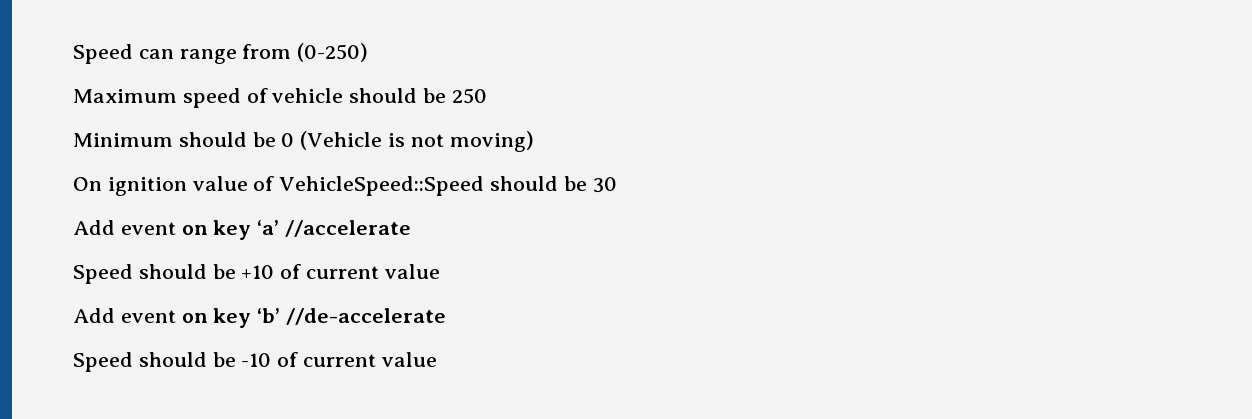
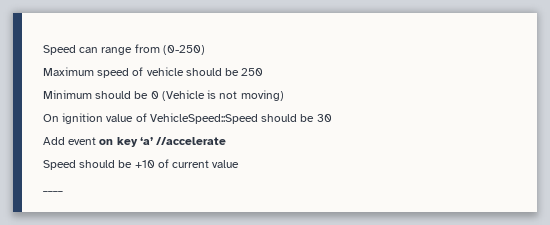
- Add event on key ‘b’ //de-accelerate
- Speed should be -10 of current value
+ ____

